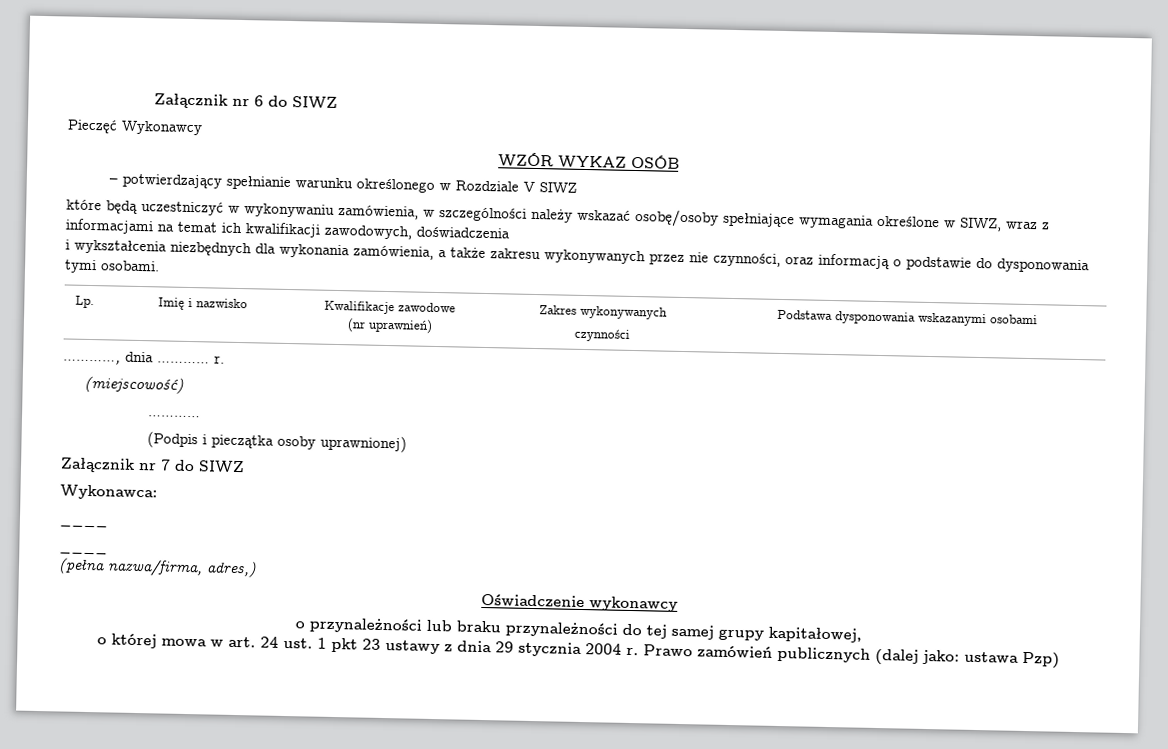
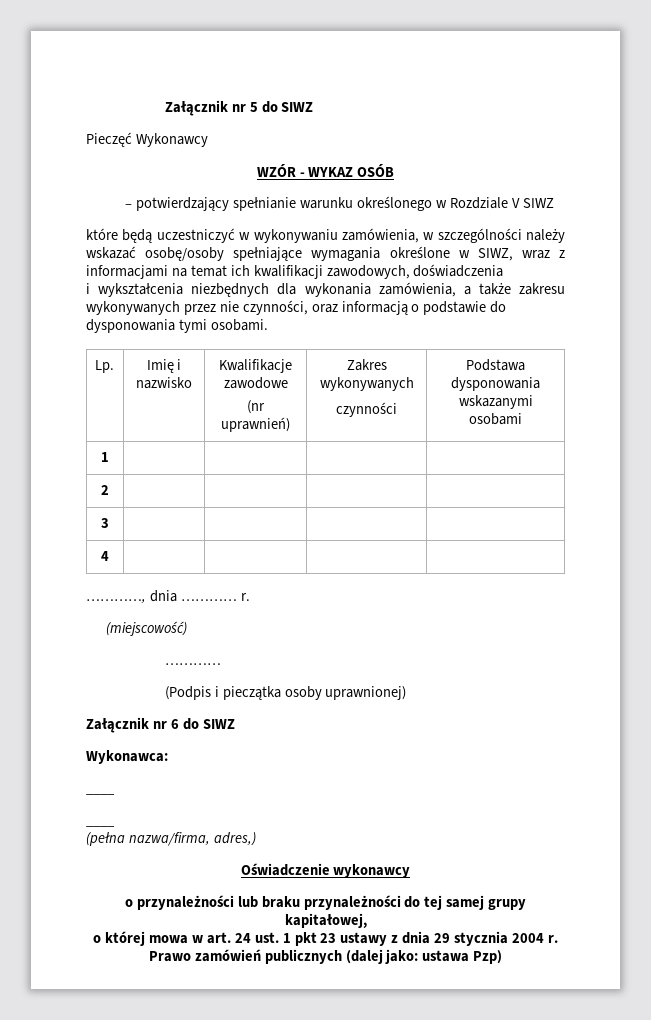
- Załącznik nr 6 do SIWZ
+ Załącznik nr 5 do SIWZ
- WZÓR WYKAZ OSÓB
+ WZÓR - WYKAZ OSÓB
+ 1 | | | |
+ 2 | | | |
+ 3 | | | |
+ 4 | | | |
- Załącznik nr 7 do SIWZ
+ Załącznik nr 6 do SIWZ

